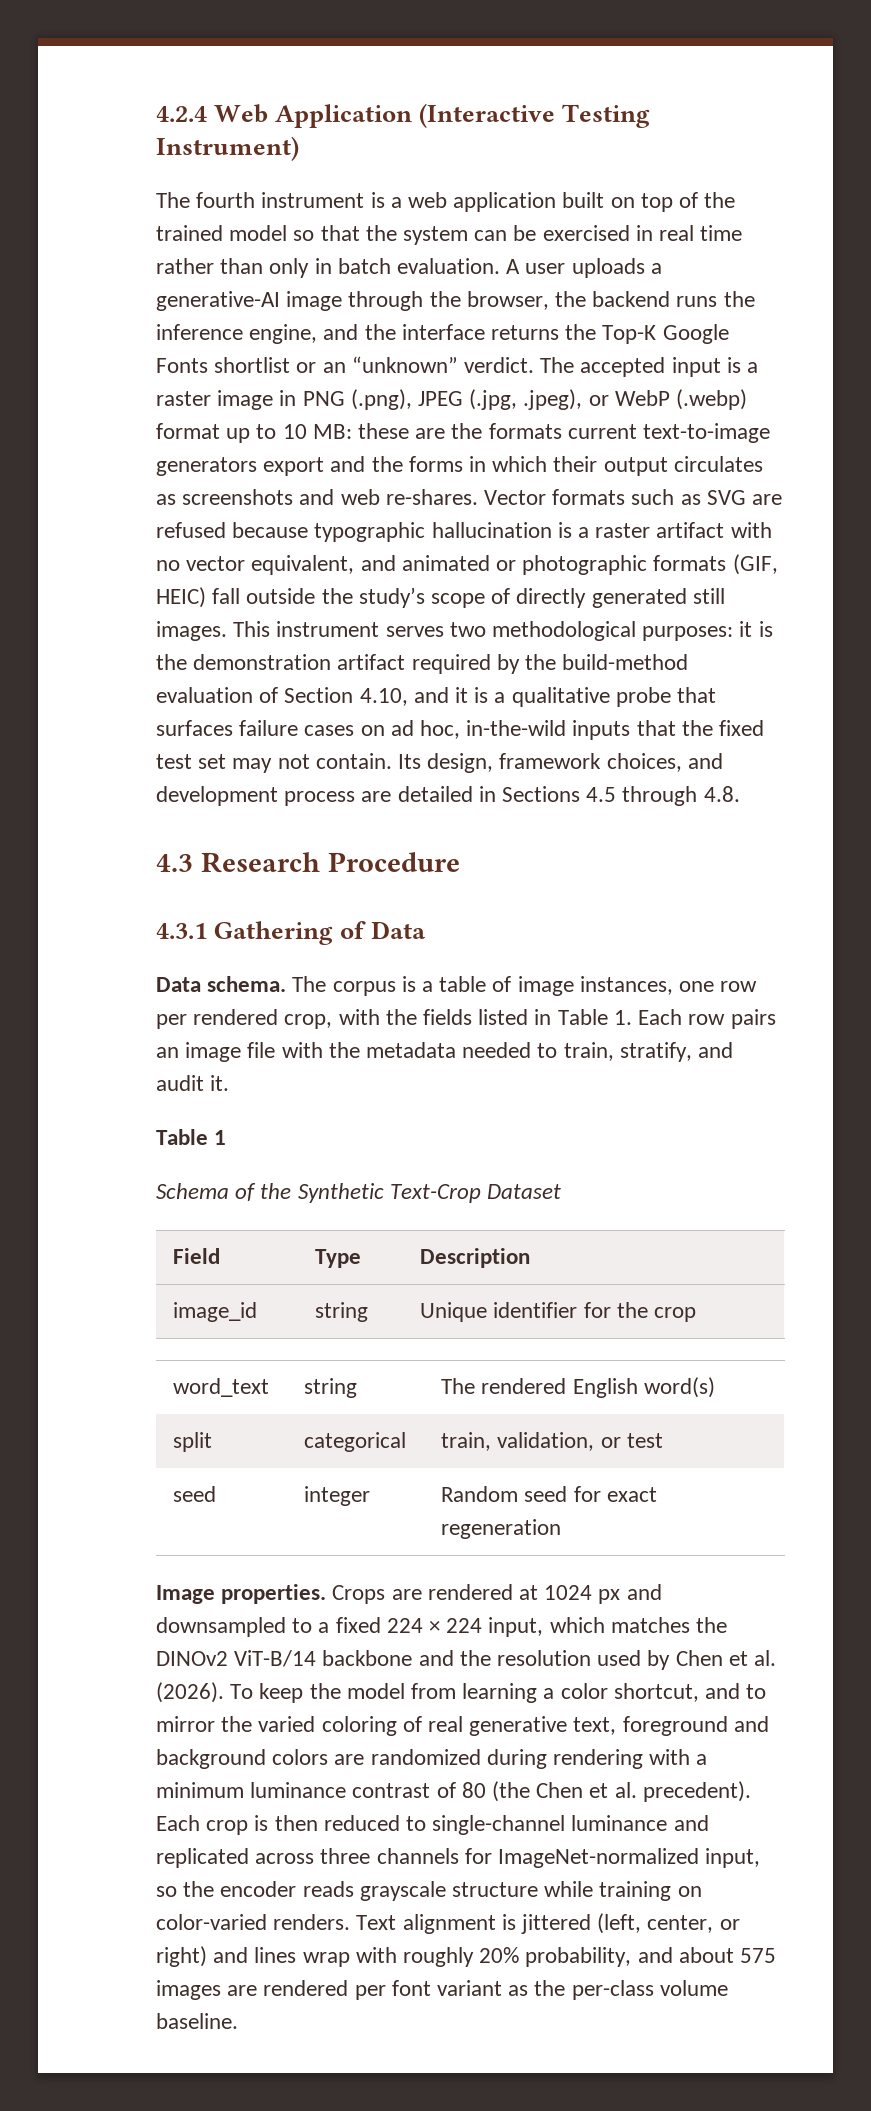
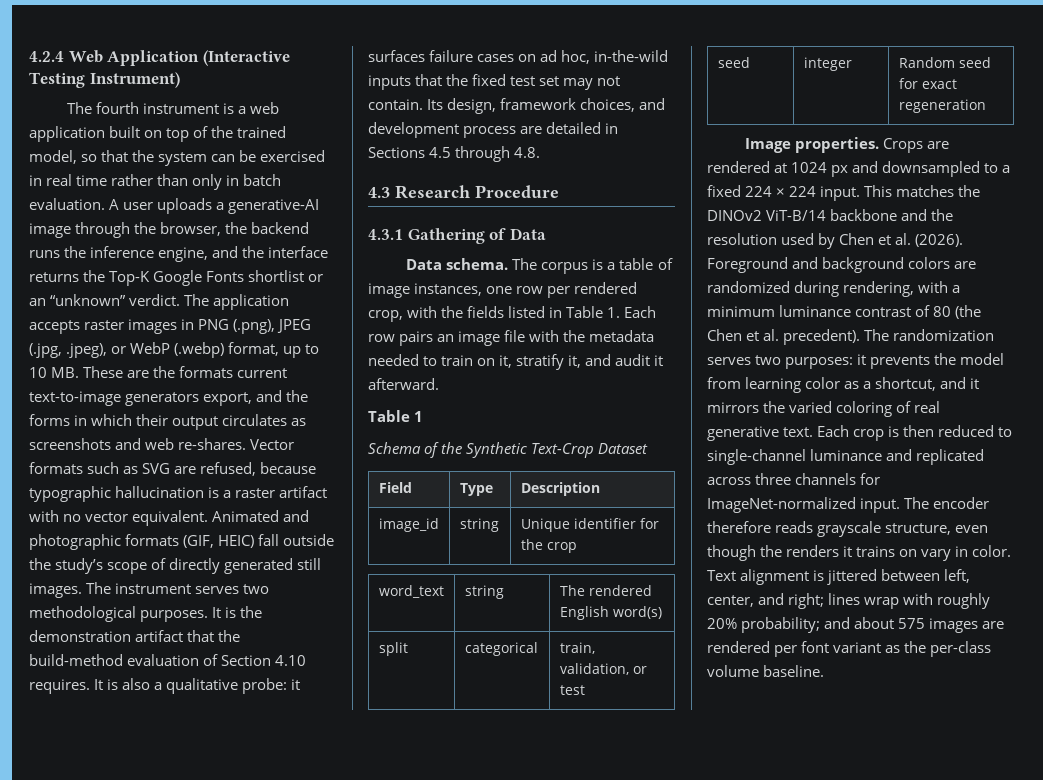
- The fourth instrument is a web application built on top of the trained model so that the system can be exercised in real time rather than only in batch evaluation.
+ The fourth instrument is a web application built on top of the trained model, so that the system can be exercised in real time rather than only in batch evaluation.
- The accepted input is a raster image in PNG (.png), JPEG (.jpg, .jpeg), or WebP (.webp) format up to 10 MB: these are the formats current text-to-image generators export and the forms in which their output circulates as screenshots and web re-shares.
+ The application accepts raster images in PNG (.png), JPEG (.jpg, .jpeg), or WebP (.webp) format, up to 10 MB. These are the formats current text-to-image generators export, and the forms in which their output circulates as screenshots and web re-shares.
- Vector formats such as SVG are refused because typographic hallucination is a raster artifact with no vector equivalent, and animated or photographic formats (GIF, HEIC) fall outside the study’s scope of directly generated still images.
+ Vector formats such as SVG are refused, because typographic hallucination is a raster artifact with no vector equivalent. Animated and photographic formats (GIF, HEIC) fall outside the study’s scope of directly generated still images.
- This instrument serves two methodological purposes: it is the demonstration artifact required by the build-method evaluation of Section 4.10, and it is a qualitative probe that surfaces failure cases on ad hoc, in-the-wild inputs that the fixed test set may not contain.
+ The instrument serves two methodological purposes. It is the demonstration artifact that the build-method evaluation of Section 4.10 requires. It is also a qualitative probe: it surfaces failure cases on ad hoc, in-the-wild inputs that the fixed test set may not contain.
- The corpus is a table of image instances, one row per rendered crop, with the fields listed in Table 1. Each row pairs an image file with the metadata needed to train, stratify, and audit it.
+ The corpus is a table of image instances, one row per rendered crop, with the fields listed in Table 1. Each row pairs an image file with the metadata needed to train on it, stratify it, and audit it afterward.
- Crops are rendered at 1024 px and downsampled to a fixed 224 × 224 input, which matches the DINOv2 ViT-B/14 backbone and the resolution used by Chen et al. (2026).
+ Crops are rendered at 1024 px and downsampled to a fixed 224 × 224 input. This matches the DINOv2 ViT-B/14 backbone and the resolution used by Chen et al. (2026).
- To keep the model from learning a color shortcut, and to mirror the varied coloring of real generative text, foreground and background colors are randomized during rendering with a minimum luminance contrast of 80 (the Chen et al. precedent).
+ Foreground and background colors are randomized during rendering, with a minimum luminance contrast of 80 (the Chen et al. precedent).
+ The randomization serves two purposes: it prevents the model from learning color as a shortcut, and it mirrors the varied coloring of real generative text.
- Each crop is then reduced to single-channel luminance and replicated across three channels for ImageNet-normalized input, so the encoder reads grayscale structure while training on color-varied renders. Text alignment is jittered (left, center, or right) and lines wrap with roughly 20% probability, and about 575 images are rendered per font variant as the per-class volume baseline.
+ Each crop is then reduced to single-channel luminance and replicated across three channels for ImageNet-normalized input. The encoder therefore reads grayscale structure, even though the renders it trains on vary in color. Text alignment is jittered between left, center, and right; lines wrap with roughly 20% probability; and about 575 images are rendered per font variant as the per-class volume baseline.

